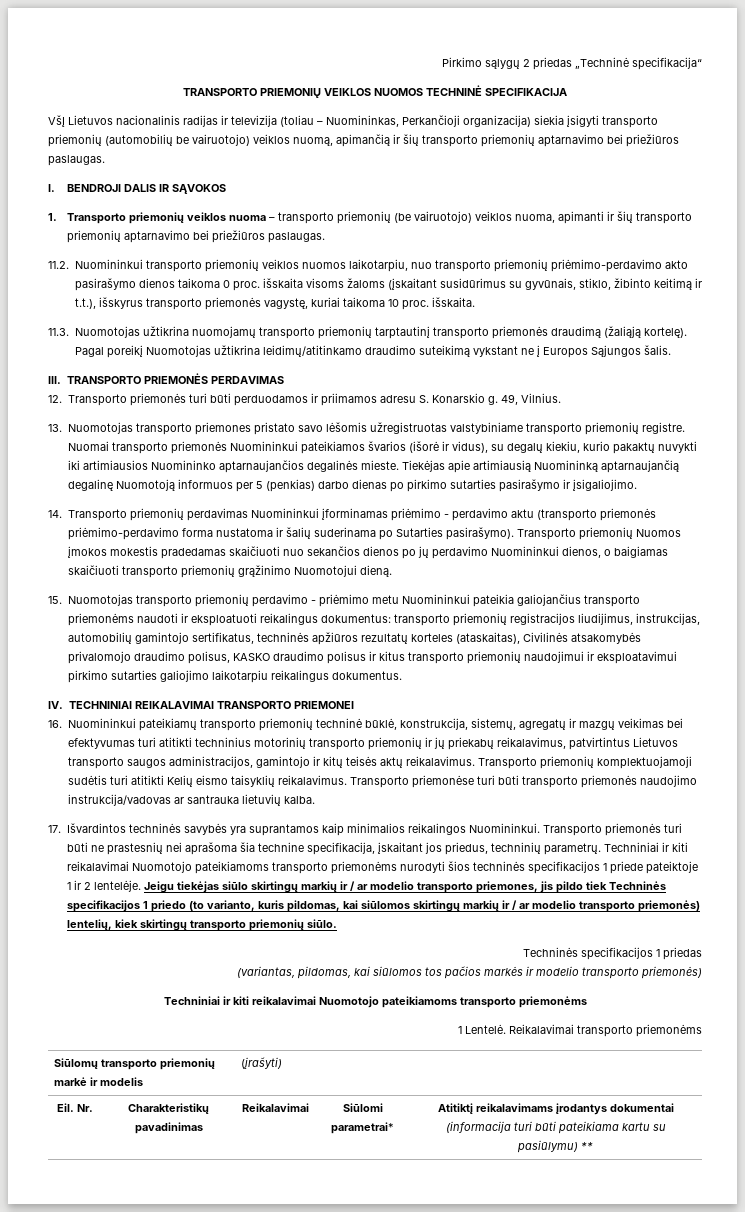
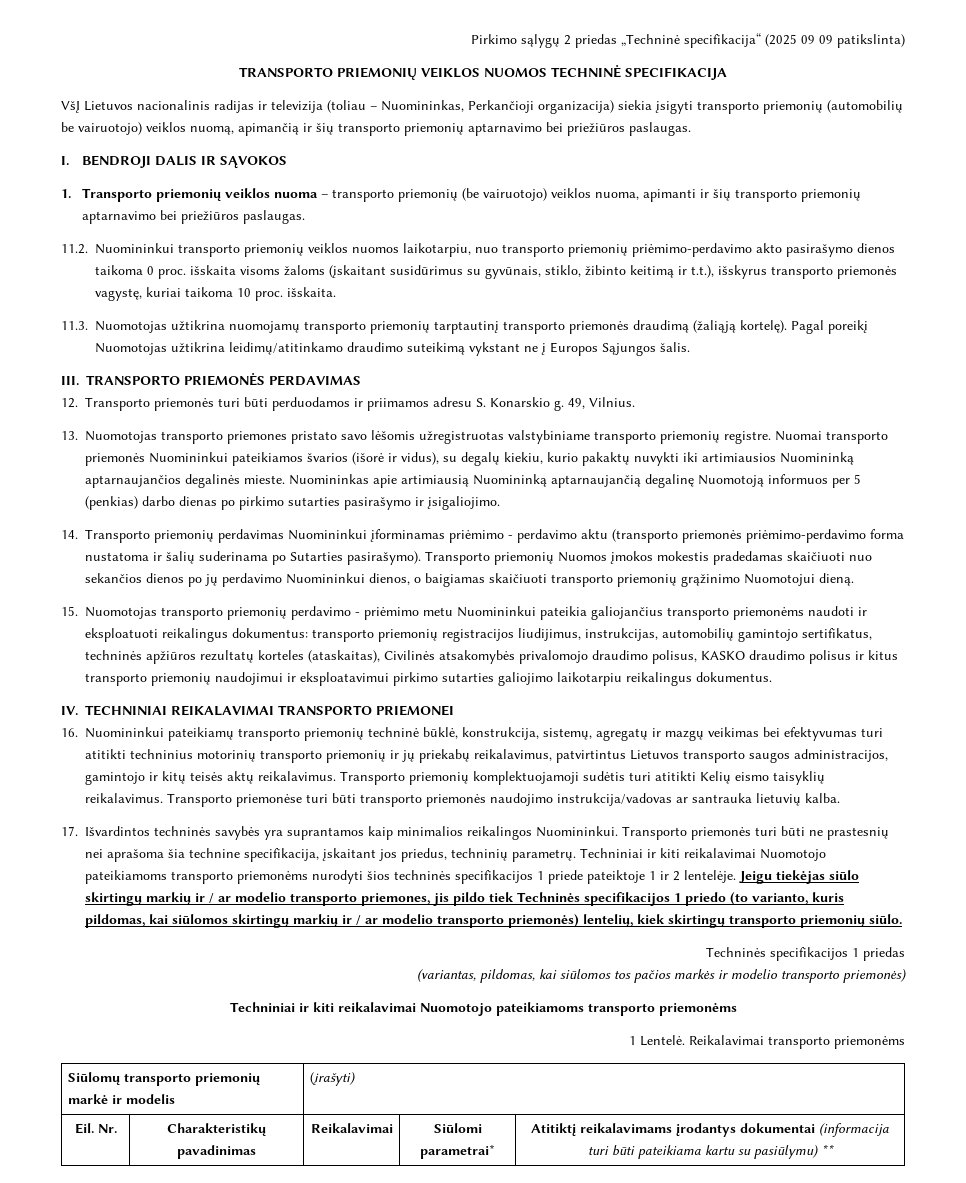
- Pirkimo sąlygų 2 priedas „Techninė specifikacija“
+ Pirkimo sąlygų 2 priedas „Techninė specifikacija“ (2025 09 09 patikslinta)
- Nuomai transporto priemonės Nuomininkui pateikiamos švarios (išorė ir vidus), su degalų kiekiu, kurio pakaktų nuvykti iki artimiausios Nuomininko aptarnaujančios degalinės mieste.
+ Nuomai transporto priemonės Nuomininkui pateikiamos švarios (išorė ir vidus), su degalų kiekiu, kurio pakaktų nuvykti iki artimiausios Nuomininką aptarnaujančios degalinės mieste.
- Tiekėjas apie artimiausią Nuomininką aptarnaujančią degalinę Nuomotoją informuos per 5 (penkias) darbo dienas po pirkimo sutarties pasirašymo ir įsigaliojimo.
+ Nuomininkas apie artimiausią Nuomininką aptarnaujančią degalinę Nuomotoją informuos per 5 (penkias) darbo dienas po pirkimo sutarties pasirašymo ir įsigaliojimo.

